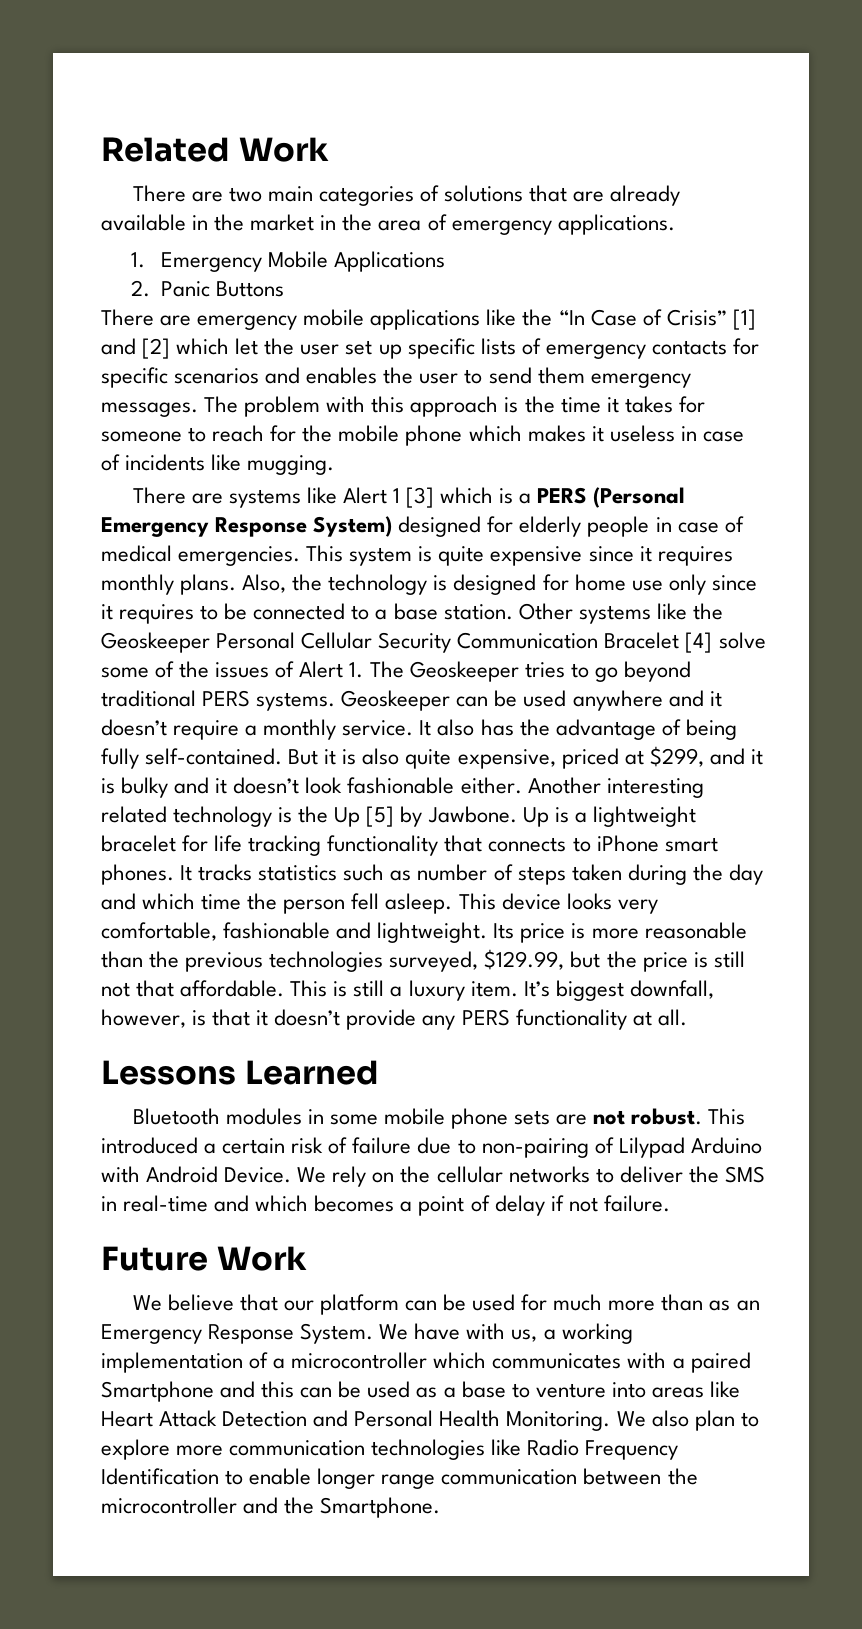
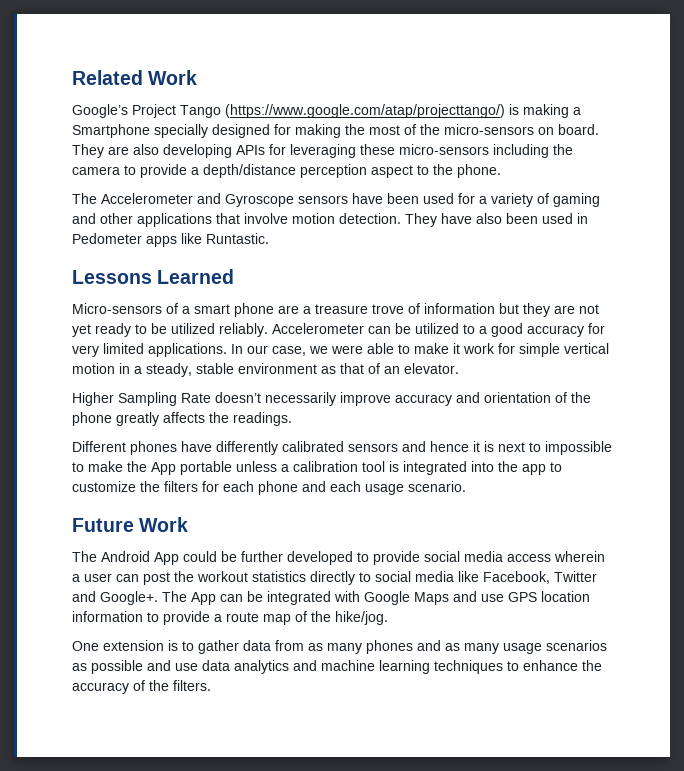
- There are two main categories of solutions that are already available in the market in the area of emergency applications.
- 1. Emergency Mobile Applications
- 2. Panic Buttons
- There are emergency mobile applications like the “In Case of Crisis” [1] and [2] which let the user set up specific lists of emergency contacts for specific scenarios and enables the user to send them emergency messages. The problem with this approach is the time it takes for someone to reach for the mobile phone which makes it useless in case of incidents like mugging.
- There are systems like Alert 1 [3] which is a PERS (Personal Emergency Response System) designed for elderly people in case of medical emergencies. This system is quite expensive since it requires monthly plans. Also, the technology is designed for home use only since it requires to be connected to a base station. Other systems like the Geoskeeper Personal Cellular Security Communication Bracelet [4] solve some of the issues of Alert 1. The Geoskeeper tries to go beyond traditional PERS systems. Geoskeeper can be used anywhere and it doesn’t require a monthly service. It also has the advantage of being fully self-contained. But it is also quite expensive, priced at $299, and it is bulky and it doesn’t look fashionable either. Another interesting related technology is the Up [5] by Jawbone. Up is a lightweight bracelet for life tracking functionality that connects to iPhone smart phones. It tracks statistics such as number of steps taken during the day and which time the person fell asleep. This device looks very comfortable, fashionable and lightweight. Its price is more reasonable than the previous technologies surveyed, $129.99, but the price is still not that affordable. This is still a luxury item. It’s biggest downfall, however, is that it doesn’t provide any PERS functionality at all.
+ Google’s Project Tango (https://www.google.com/atap/projecttango/) is making a Smartphone specially designed for making the most of the micro-sensors on board. They are also developing APIs for leveraging these micro-sensors including the camera to provide a depth/distance perception aspect to the phone.
+ The Accelerometer and Gyroscope sensors have been used for a variety of gaming and other applications that involve motion detection. They have also been used in Pedometer apps like Runtastic.
  Lessons Learned
- Bluetooth modules in some mobile phone sets are not robust. This introduced a certain risk of failure due to non-pairing of Lilypad Arduino with Android Device. We rely on the cellular networks to deliver the SMS in real-time and which becomes a point of delay if not failure.
+ Micro-sensors of a smart phone are a treasure trove of information but they are not yet ready to be utilized reliably. Accelerometer can be utilized to a good accuracy for very limited applications. In our case, we were able to make it work for simple vertical motion in a steady, stable environment as that of an elevator.
+ Higher Sampling Rate doesn’t necessarily improve accuracy and orientation of the phone greatly affects the readings.
+ Different phones have differently calibrated sensors and hence it is next to impossible to make the App portable unless a calibration tool is integrated into the app to customize the filters for each phone and each usage scenario.
  Future Work
- We believe that our platform can be used for much more than as an Emergency Response System. We have with us, a working implementation of a microcontroller which communicates with a paired Smartphone and this can be used as a base to venture into areas like Heart Attack Detection and Personal Health Monitoring. We also plan to explore more communication technologies like Radio Frequency Identification to enable longer range communication between the microcontroller and the Smartphone.
+ The Android App could be further developed to provide social media access wherein a user can post the workout statistics directly to social media like Facebook, Twitter and Google+. The App can be integrated with Google Maps and use GPS location information to provide a route map of the hike/jog.
+ One extension is to gather data from as many phones and as many usage scenarios as possible and use data analytics and machine learning techniques to enhance the accuracy of the filters.

